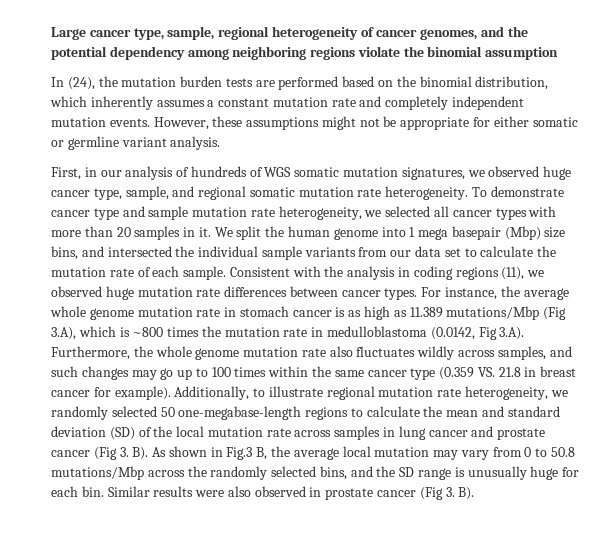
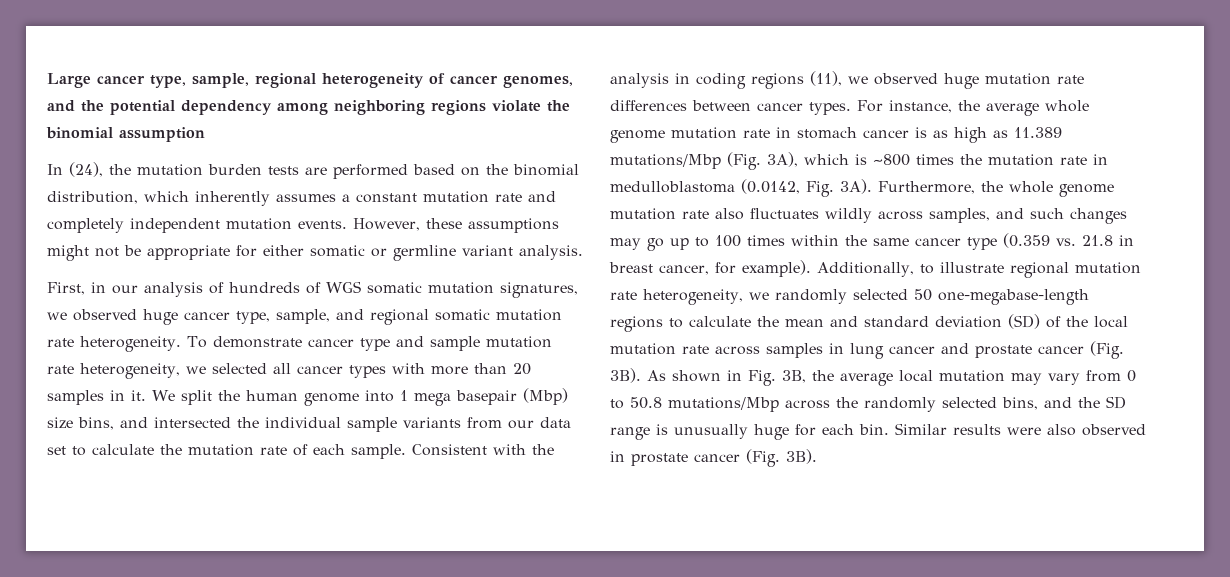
- For instance, the average whole genome mutation rate in stomach cancer is as high as 11.389 mutations/Mbp (Fig 3.A), which is ~800 times the mutation rate in medulloblastoma (0.0142, Fig 3.A). Furthermore, the whole genome mutation rate also fluctuates wildly across samples, and such changes may go up to 100 times within the same cancer type (0.359 VS. 21.8 in breast cancer for example).
+ For instance, the average whole genome mutation rate in stomach cancer is as high as 11.389 mutations/Mbp (Fig. 3A), which is ~800 times the mutation rate in medulloblastoma (0.0142, Fig. 3A). Furthermore, the whole genome mutation rate also fluctuates wildly across samples, and such changes may go up to 100 times within the same cancer type (0.359 vs. 21.8 in breast cancer, for example).
- Additionally, to illustrate regional mutation rate heterogeneity, we randomly selected 50 one-megabase-length regions to calculate the mean and standard deviation (SD) of the local mutation rate across samples in lung cancer and prostate cancer (Fig 3. B). As shown in Fig.3 B, the average local mutation may vary from 0 to 50.8 mutations/Mbp across the randomly selected bins, and the SD range is unusually huge for each bin.
+ Additionally, to illustrate regional mutation rate heterogeneity, we randomly selected 50 one-megabase-length regions to calculate the mean and standard deviation (SD) of the local mutation rate across samples in lung cancer and prostate cancer (Fig. 3B). As shown in Fig. 3B, the average local mutation may vary from 0 to 50.8 mutations/Mbp across the randomly selected bins, and the SD range is unusually huge for each bin.
- Similar results were also observed in prostate cancer (Fig 3. B).
+ Similar results were also observed in prostate cancer (Fig. 3B).

